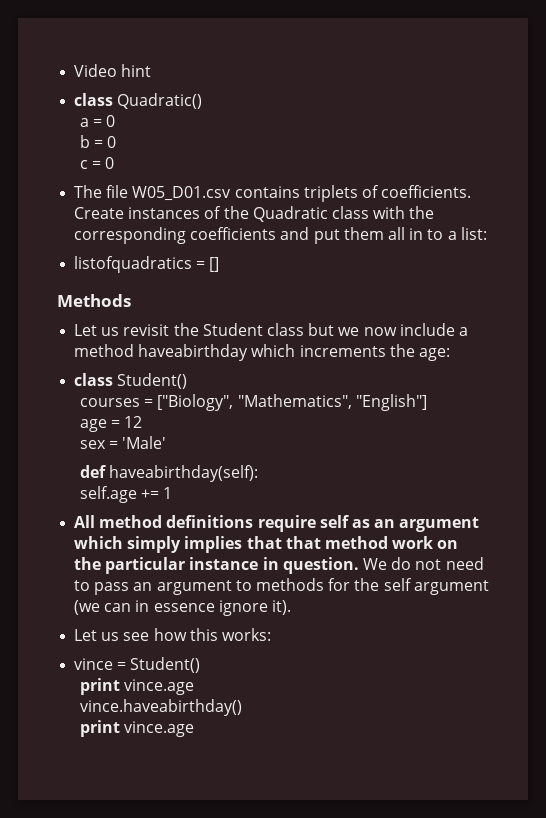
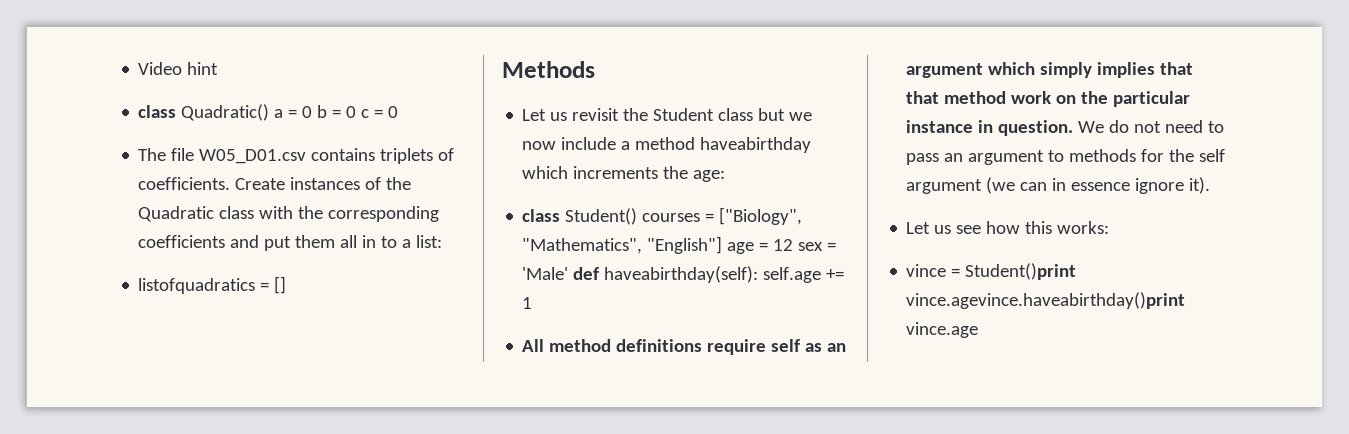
- class Quadratic()
- a = 0
- b = 0
- c = 0
+ class Quadratic() a = 0 b = 0 c = 0
- class Student()
- courses = ["Biology", "Mathematics", "English"]
- age = 12
- sex = 'Male'
- def haveabirthday(self):
- self.age += 1
+ class Student() courses = ["Biology", "Mathematics", "English"] age = 12 sex = 'Male' def haveabirthday(self): self.age += 1
- vince = Student()
- print vince.age
- vince.haveabirthday()
- print vince.age
+ vince = Student()print vince.agevince.haveabirthday()print vince.age

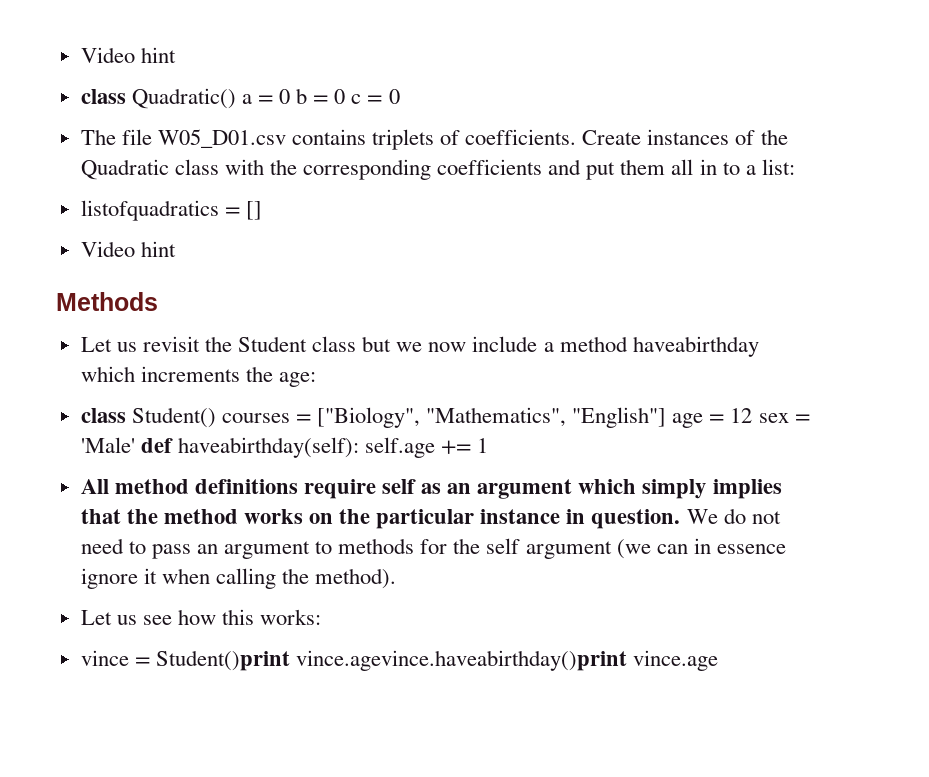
  listofquadratics = []
+ Video hint
- All method definitions require self as an argument which simply implies that that method work on the particular instance in question.
+ All method definitions require self as an argument which simply implies that the method works on the particular instance in question.
- We do not need to pass an argument to methods for the self argument (we can in essence ignore it).
+ We do not need to pass an argument to methods for the self argument (we can in essence ignore it when calling the method).

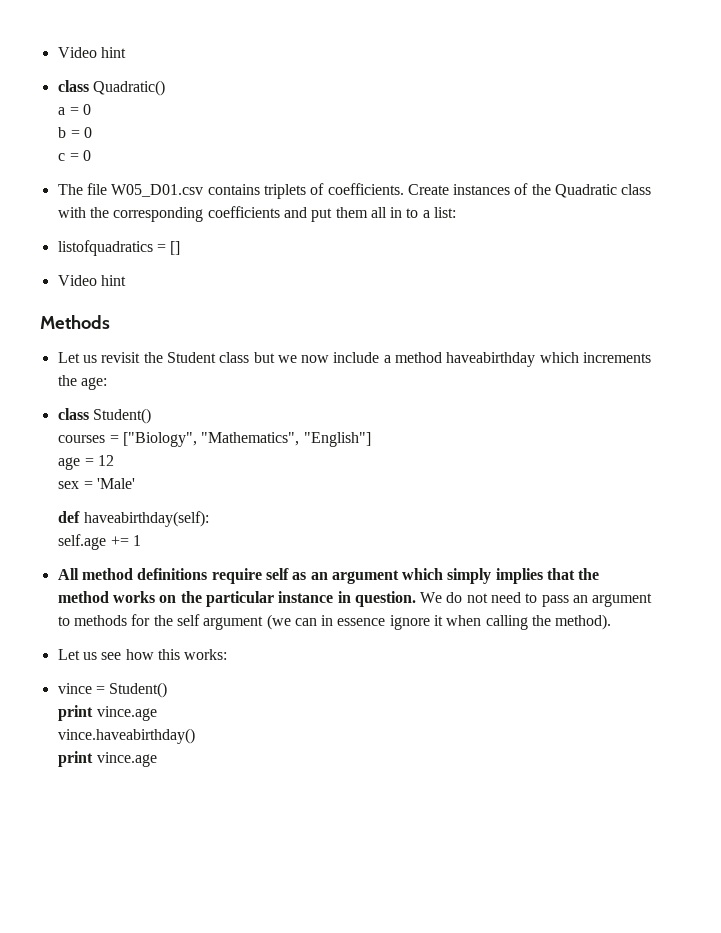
- class Quadratic() a = 0 b = 0 c = 0
+ class Quadratic()
+ a = 0
+ b = 0
+ c = 0
- class Student() courses = ["Biology", "Mathematics", "English"] age = 12 sex = 'Male' def haveabirthday(self): self.age += 1
+ class Student()
+ courses = ["Biology", "Mathematics", "English"]
+ age = 12
+ sex = 'Male'
+ def haveabirthday(self):
+ self.age += 1
- vince = Student()print vince.agevince.haveabirthday()print vince.age
+ vince = Student()
+ print vince.age
+ vince.haveabirthday()
+ print vince.age

